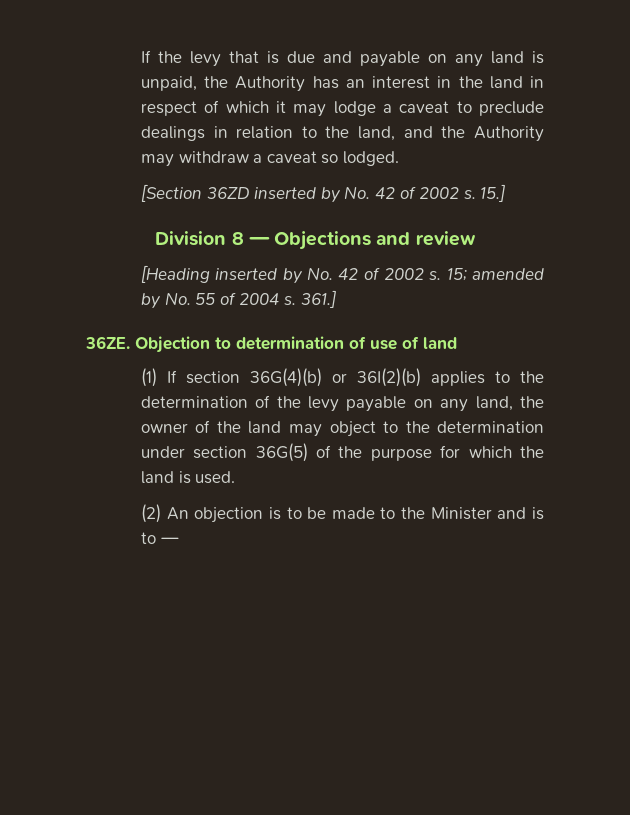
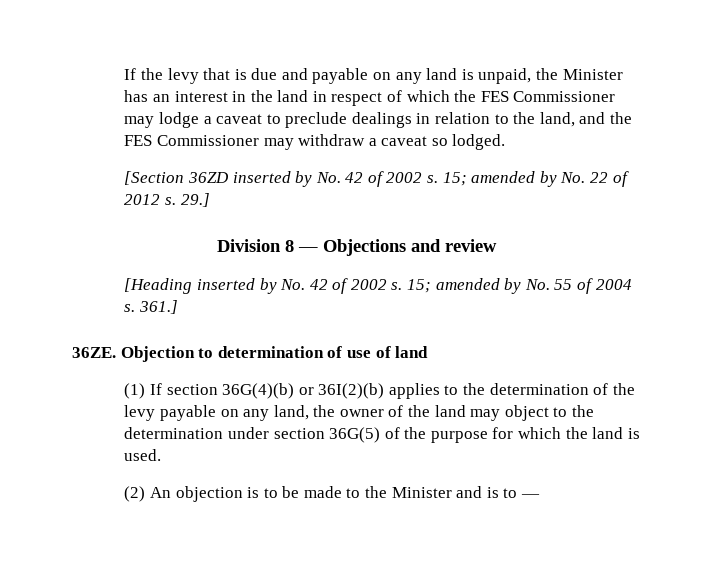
- If the levy that is due and payable on any land is unpaid, the Authority has an interest in the land in respect of which it may lodge a caveat to preclude dealings in relation to the land, and the Authority may withdraw a caveat so lodged.
+ If the levy that is due and payable on any land is unpaid, the Minister has an interest in the land in respect of which the FES Commissioner may lodge a caveat to preclude dealings in relation to the land, and the FES Commissioner may withdraw a caveat so lodged.
- 15.]
+ 15; amended by No. 22 of 2012 s. 29.]

